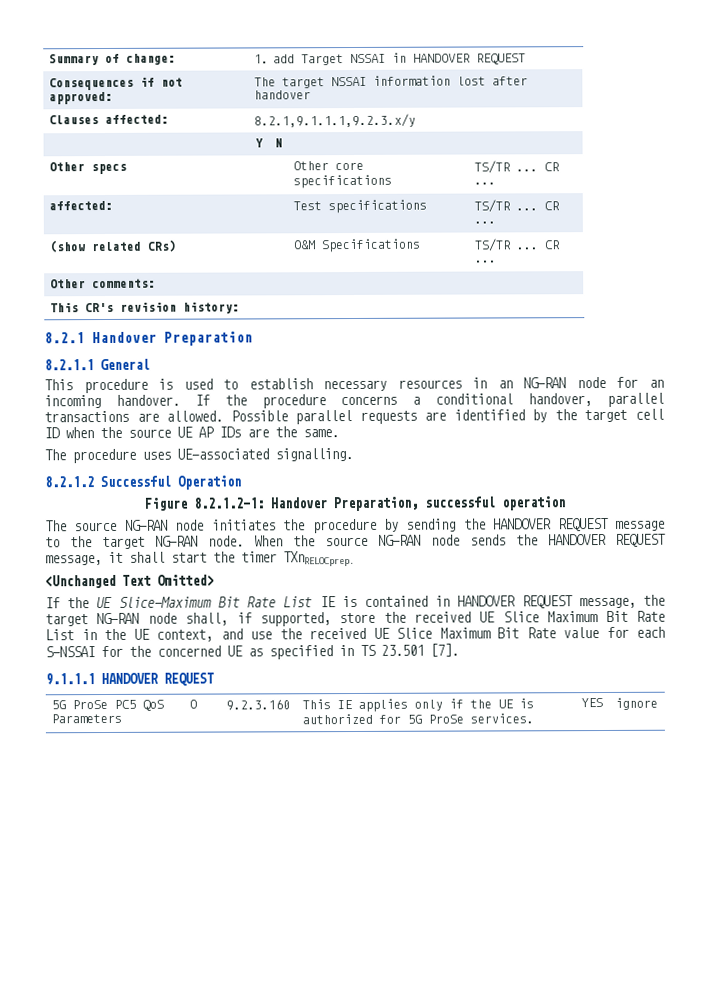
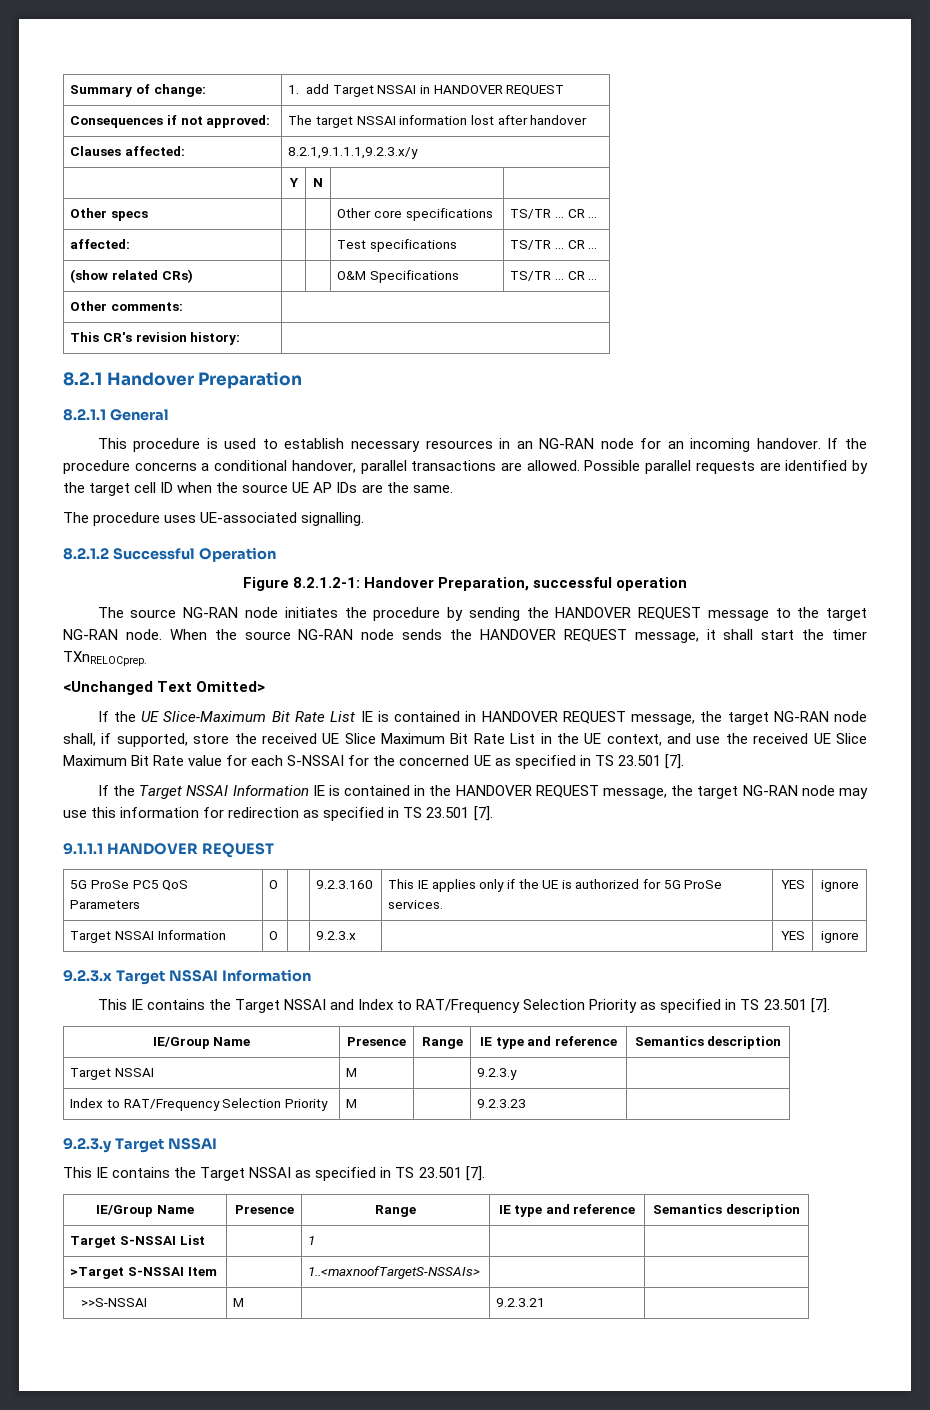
+ If the Target NSSAI Information IE is contained in the HANDOVER REQUEST message, the target NG-RAN node may use this information for redirection as specified in TS 23.501 [7].
+ Target NSSAI Information | O | | 9.2.3.x | | YES | ignore
+ 9.2.3.x Target NSSAI Information
+ This IE contains the Target NSSAI and Index to RAT/Frequency Selection Priority as specified in TS 23.501 [7].
+ IE/Group Name | Presence | Range | IE type and reference | Semantics description
+ Target NSSAI | M | | 9.2.3.y |
+ Index to RAT/Frequency Selection Priority | M | | 9.2.3.23 |
+ 9.2.3.y Target NSSAI
+ This IE contains the Target NSSAI as specified in TS 23.501 [7].
+ IE/Group Name | Presence | Range | IE type and reference | Semantics description
+ Target S-NSSAI List | | 1 | |
+ >Target S-NSSAI Item | | 1..<maxnoofTargetS-NSSAIs> | |
+ >>S-NSSAI | M | | 9.2.3.21 |

